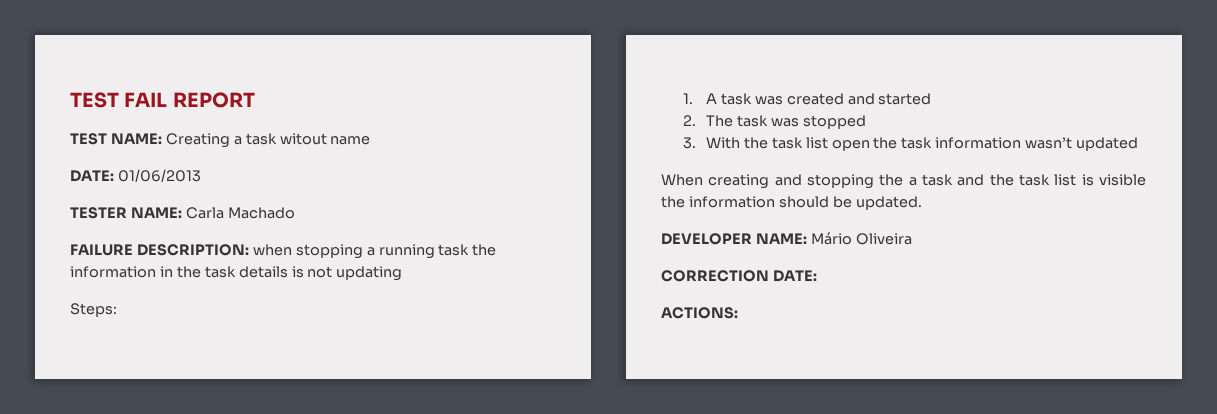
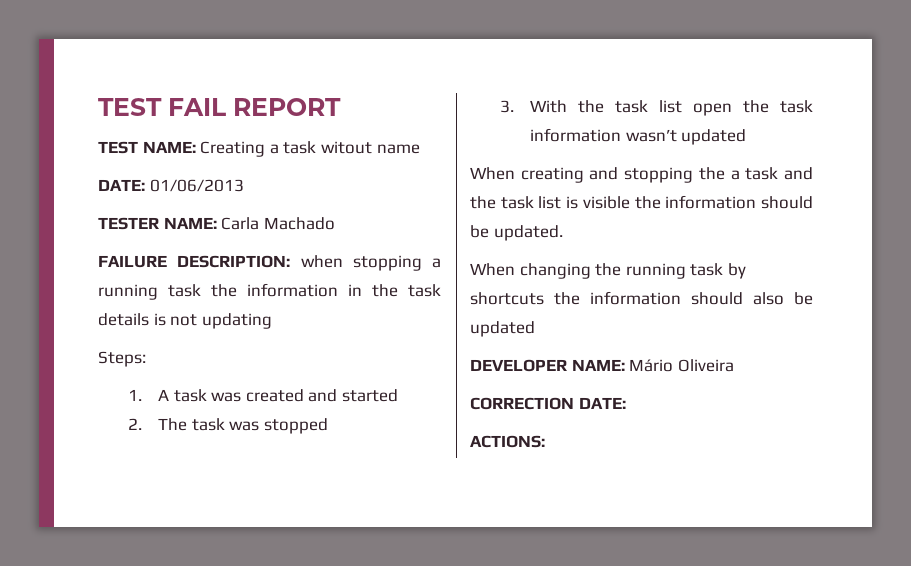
+ When changing the running task by shortcuts the information should also be updated

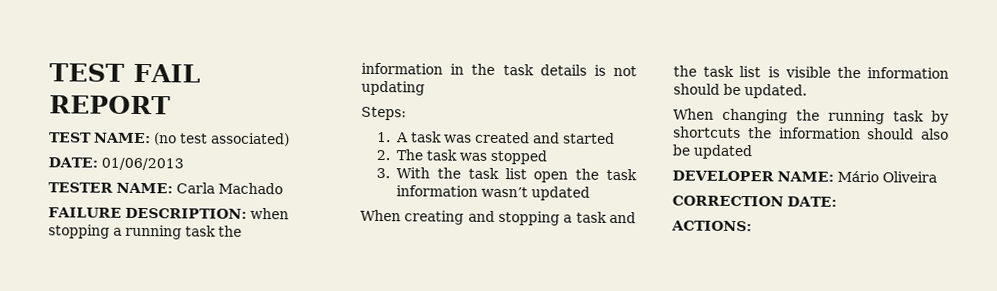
- TEST NAME: Creating a task witout name
+ TEST NAME: (no test associated)
- When creating and stopping the a task and the task list is visible the information should be updated.
+ When creating and stopping a task and the task list is visible the information should be updated.

